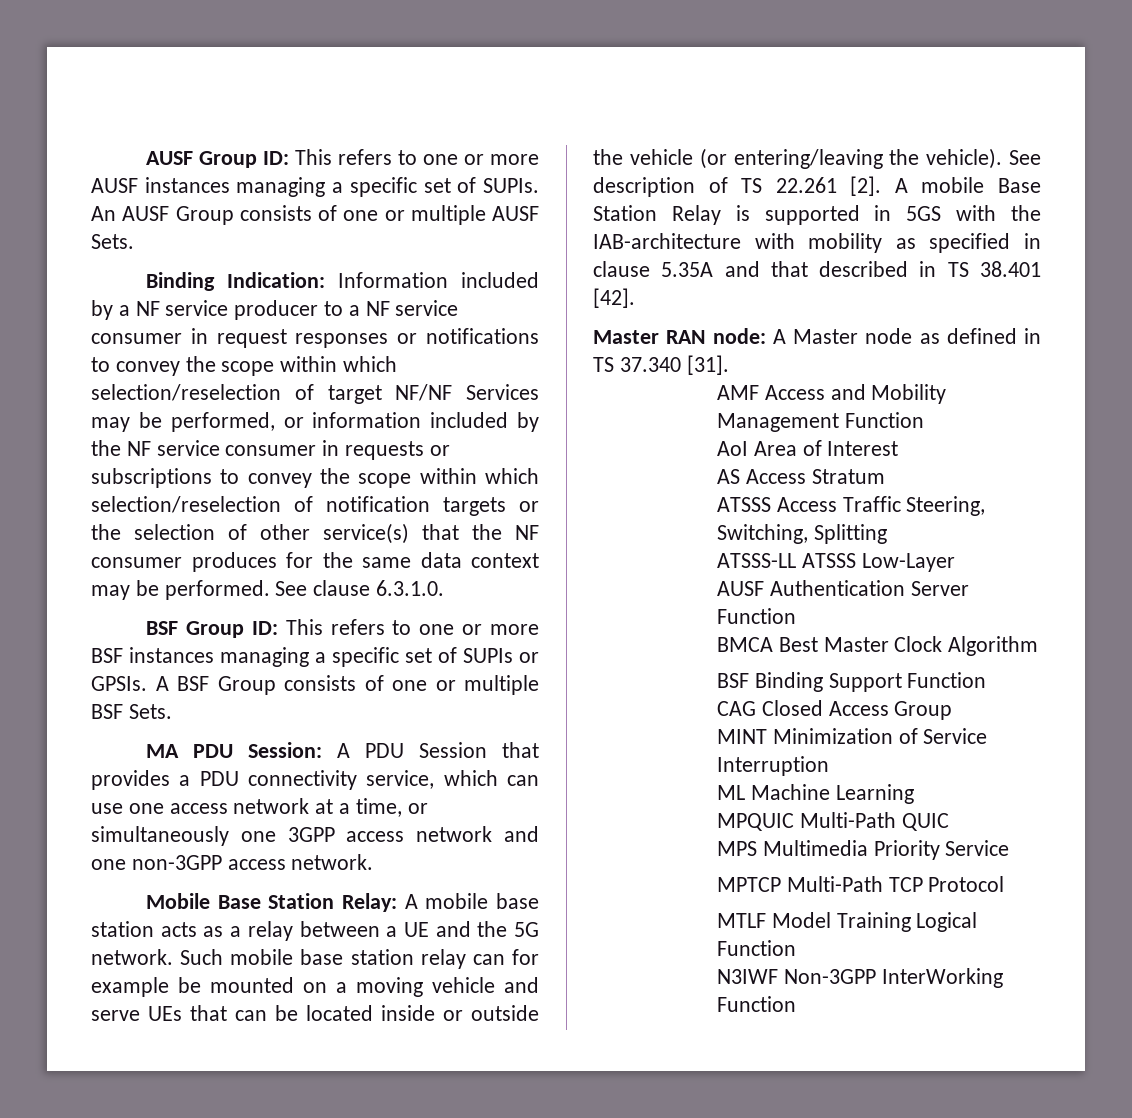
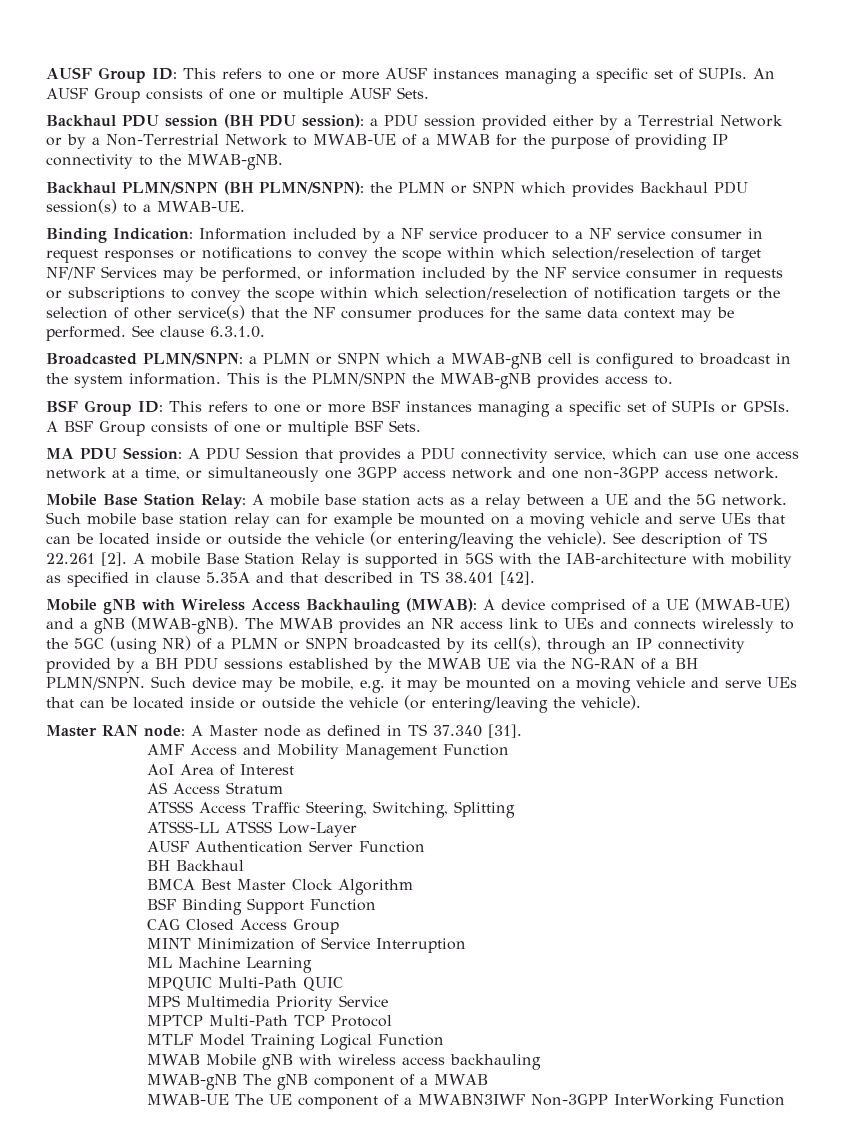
+ Backhaul PDU session (BH PDU session): a PDU session provided either by a Terrestrial Network or by a Non-Terrestrial Network to MWAB-UE of a MWAB for the purpose of providing IP connectivity to the MWAB-gNB.
+ Backhaul PLMN/SNPN (BH PLMN/SNPN): the PLMN or SNPN which provides Backhaul PDU session(s) to a MWAB-UE.
+ Broadcasted PLMN/SNPN: a PLMN or SNPN which a MWAB-gNB cell is configured to broadcast in the system information. This is the PLMN/SNPN the MWAB-gNB provides access to.
+ Mobile gNB with Wireless Access Backhauling (MWAB): A device comprised of a UE (MWAB-UE) and a gNB (MWAB-gNB). The MWAB provides an NR access link to UEs and connects wirelessly to the 5GC (using NR) of a PLMN or SNPN broadcasted by its cell(s), through an IP connectivity provided by a BH PDU sessions established by the MWAB UE via the NG-RAN of a BH PLMN/SNPN. Such device may be mobile, e.g. it may be mounted on a moving vehicle and serve UEs that can be located inside or outside the vehicle (or entering/leaving the vehicle).
+ BH Backhaul
- N3IWF Non-3GPP InterWorking Function
+ MWAB Mobile gNB with wireless access backhauling
+ MWAB-gNB The gNB component of a MWAB
+ MWAB-UE The UE component of a MWABN3IWF Non-3GPP InterWorking Function

